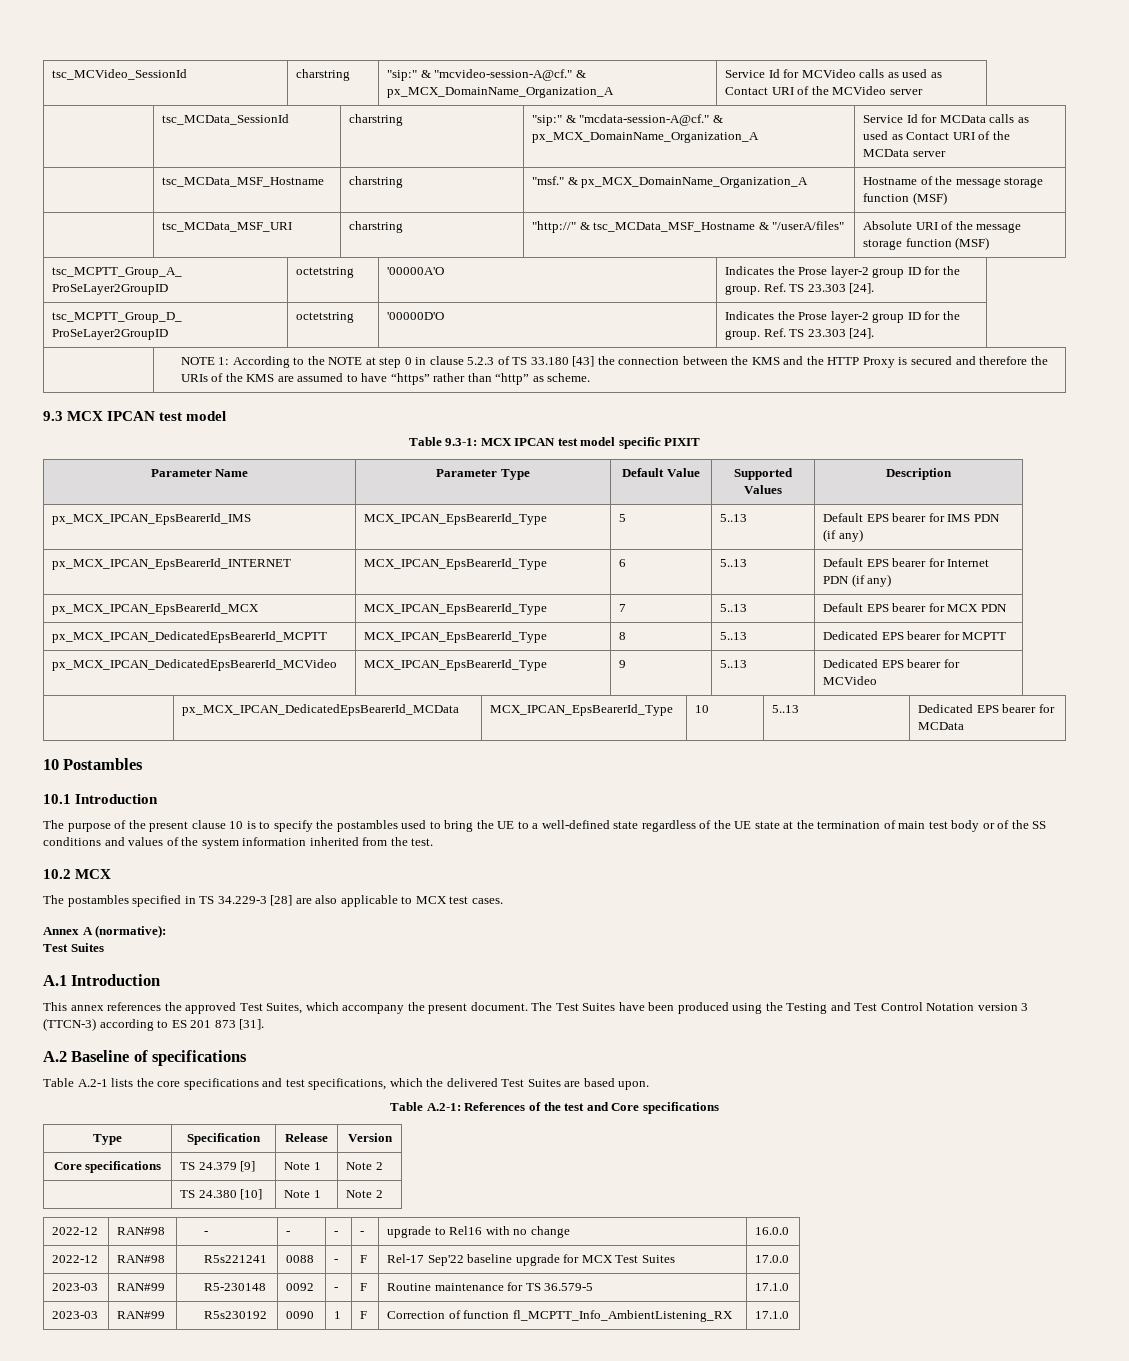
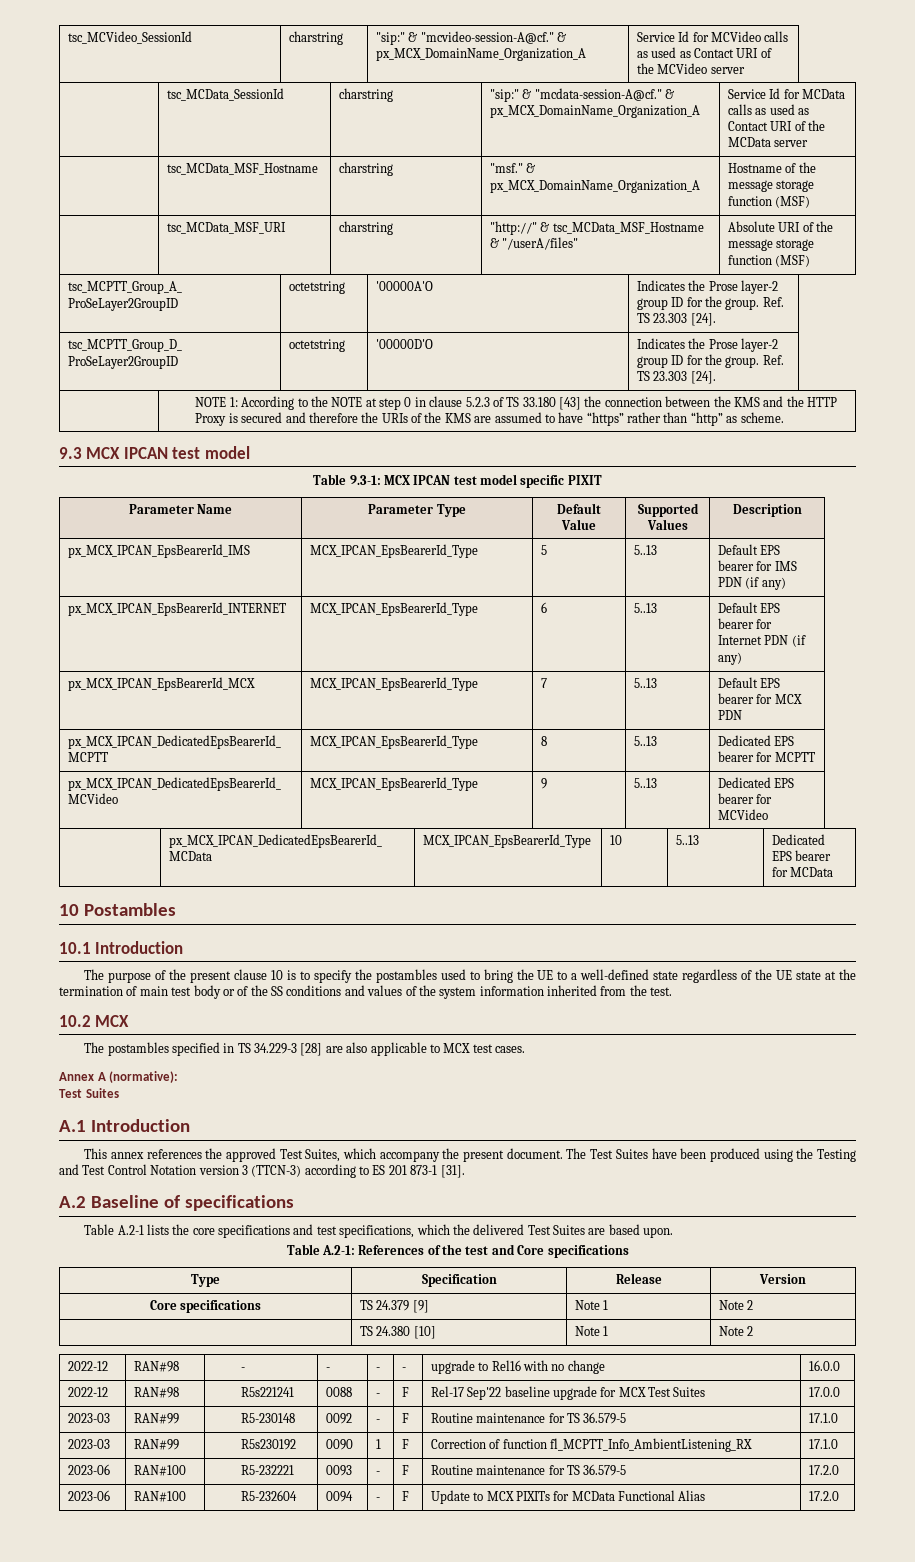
- The Test Suites have been produced using the Testing and Test Control Notation version 3 (TTCN-3) according to ES 201 873 [31].
+ The Test Suites have been produced using the Testing and Test Control Notation version 3 (TTCN-3) according to ES 201 873-1 [31].
+ 2023-06 | RAN#100 | R5-232221 | 0093 | - | F | Routine maintenance for TS 36.579-5 | 17.2.0
+ 2023-06 | RAN#100 | R5-232604 | 0094 | - | F | Update to MCX PIXITs for MCData Functional Alias | 17.2.0

